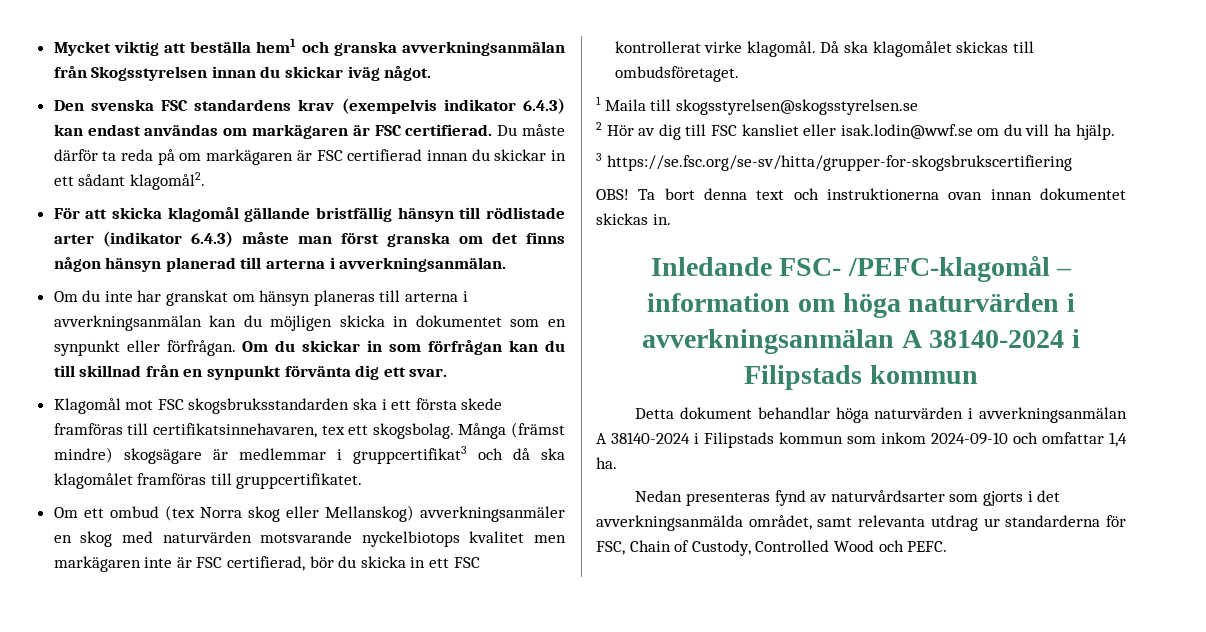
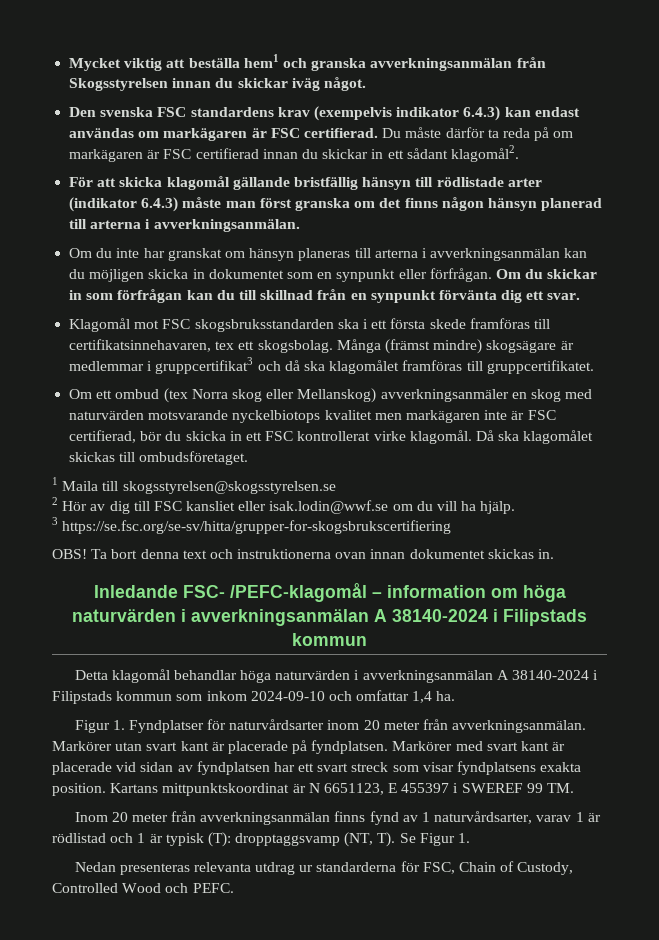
- Detta dokument behandlar höga naturvärden i avverkningsanmälan A 38140-2024 i Filipstads kommun som inkom 2024-09-10 och omfattar 1,4 ha.
+ Detta klagomål behandlar höga naturvärden i avverkningsanmälan A 38140-2024 i Filipstads kommun som inkom 2024-09-10 och omfattar 1,4 ha.
- Nedan presenteras fynd av naturvårdsarter som gjorts i det avverkningsanmälda området, samt relevanta utdrag ur standarderna för FSC, Chain of Custody, Controlled Wood och PEFC.
+ Figur 1. Fyndplatser för naturvårdsarter inom 20 meter från avverkningsanmälan. Markörer utan svart kant är placerade på fyndplatsen. Markörer med svart kant är placerade vid sidan av fyndplatsen har ett svart streck som visar fyndplatsens exakta position. Kartans mittpunktskoordinat är N 6651123, E 455397 i SWEREF 99 TM.
+ Inom 20 meter från avverkningsanmälan finns fynd av 1 naturvårdsarter, varav 1 är rödlistad och 1 är typisk (T): dropptaggsvamp (NT, T). Se Figur 1.
+ Nedan presenteras relevanta utdrag ur standarderna för FSC, Chain of Custody, Controlled Wood och PEFC.

